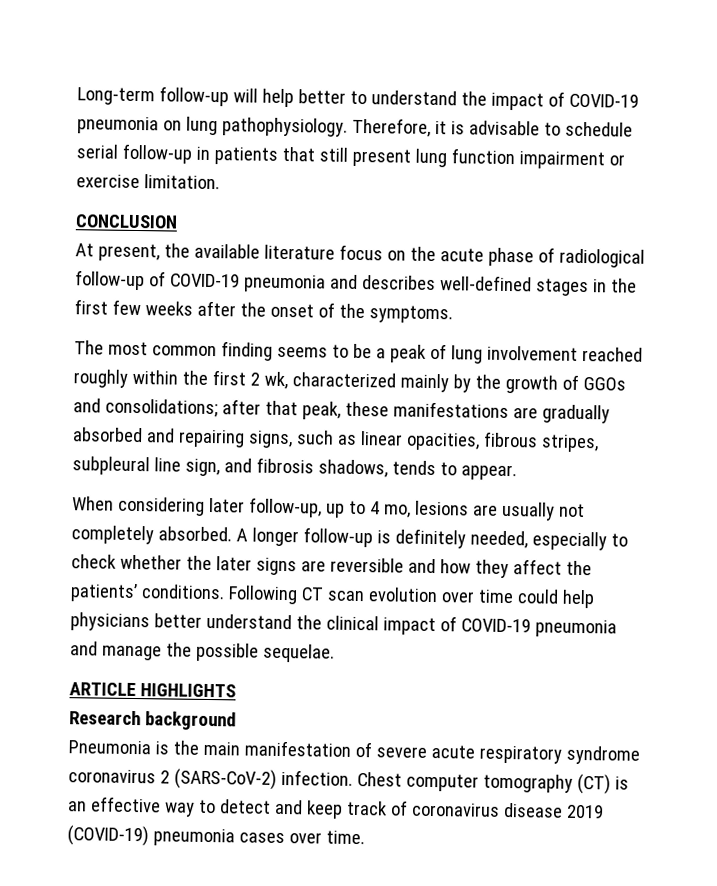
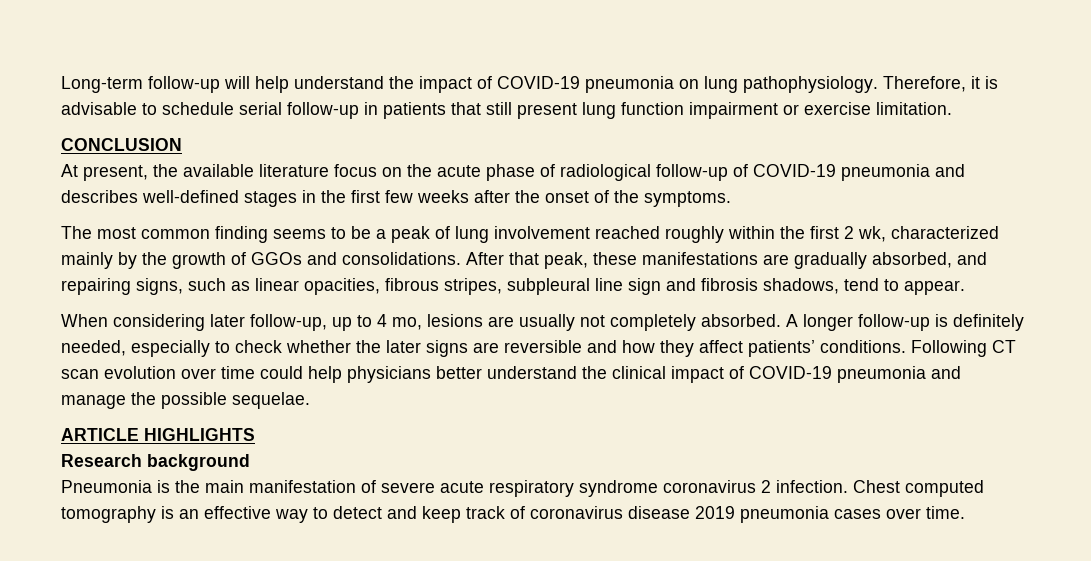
- Long-term follow-up will help better to understand the impact of COVID-19 pneumonia on lung pathophysiology.
+ Long-term follow-up will help understand the impact of COVID-19 pneumonia on lung pathophysiology.
- The most common finding seems to be a peak of lung involvement reached roughly within the first 2 wk, characterized mainly by the growth of GGOs and consolidations; after that peak, these manifestations are gradually absorbed and repairing signs, such as linear opacities, fibrous stripes, subpleural line sign, and fibrosis shadows, tends to appear.
+ The most common finding seems to be a peak of lung involvement reached roughly within the first 2 wk, characterized mainly by the growth of GGOs and consolidations. After that peak, these manifestations are gradually absorbed, and repairing signs, such as linear opacities, fibrous stripes, subpleural line sign and fibrosis shadows, tend to appear.
- A longer follow-up is definitely needed, especially to check whether the later signs are reversible and how they affect the patients’ conditions.
+ A longer follow-up is definitely needed, especially to check whether the later signs are reversible and how they affect patients’ conditions.
- Pneumonia is the main manifestation of severe acute respiratory syndrome coronavirus 2 (SARS-CoV-2) infection.
+ Pneumonia is the main manifestation of severe acute respiratory syndrome coronavirus 2 infection.
- Chest computer tomography (CT) is an effective way to detect and keep track of coronavirus disease 2019 (COVID-19) pneumonia cases over time.
+ Chest computed tomography is an effective way to detect and keep track of coronavirus disease 2019 pneumonia cases over time.

